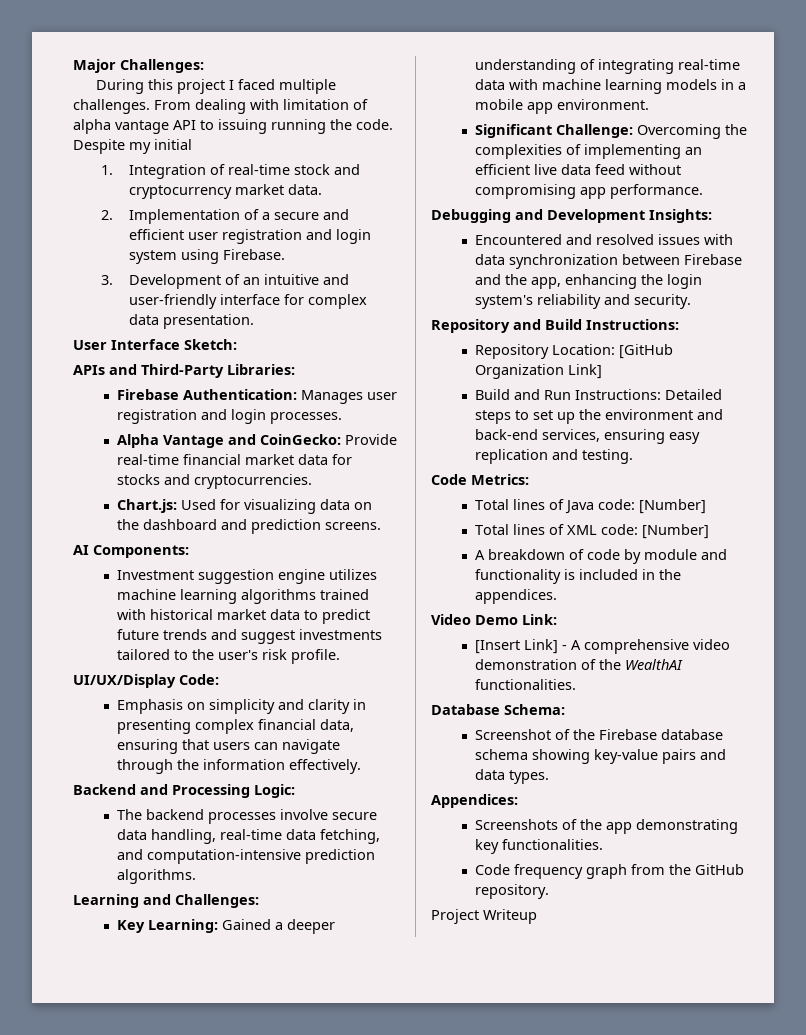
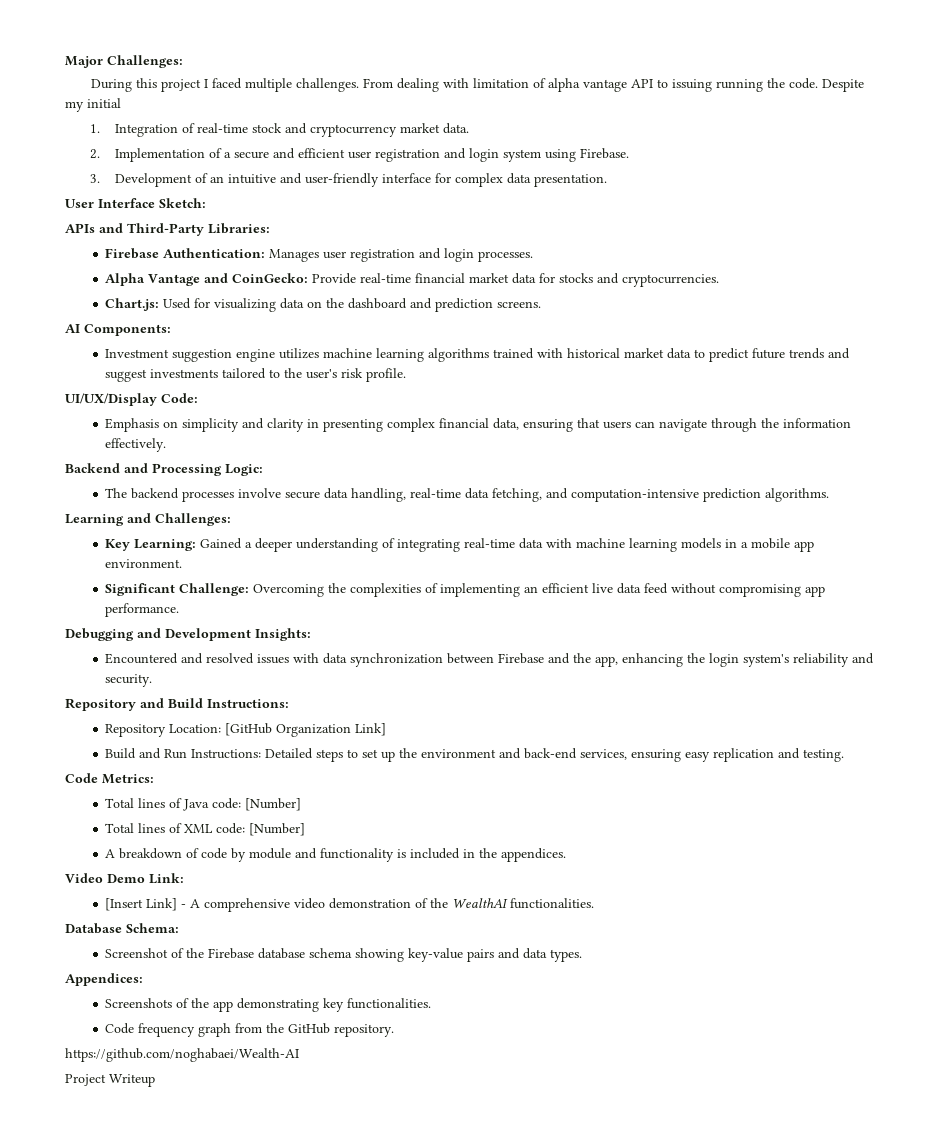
+ https://github.com/noghabaei/Wealth-AI

